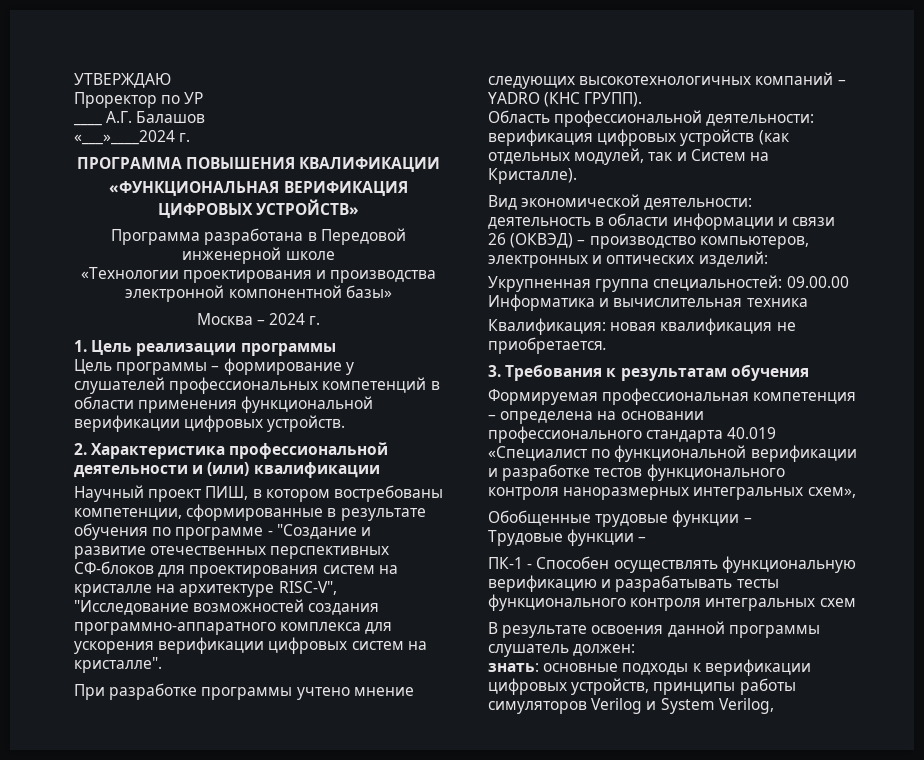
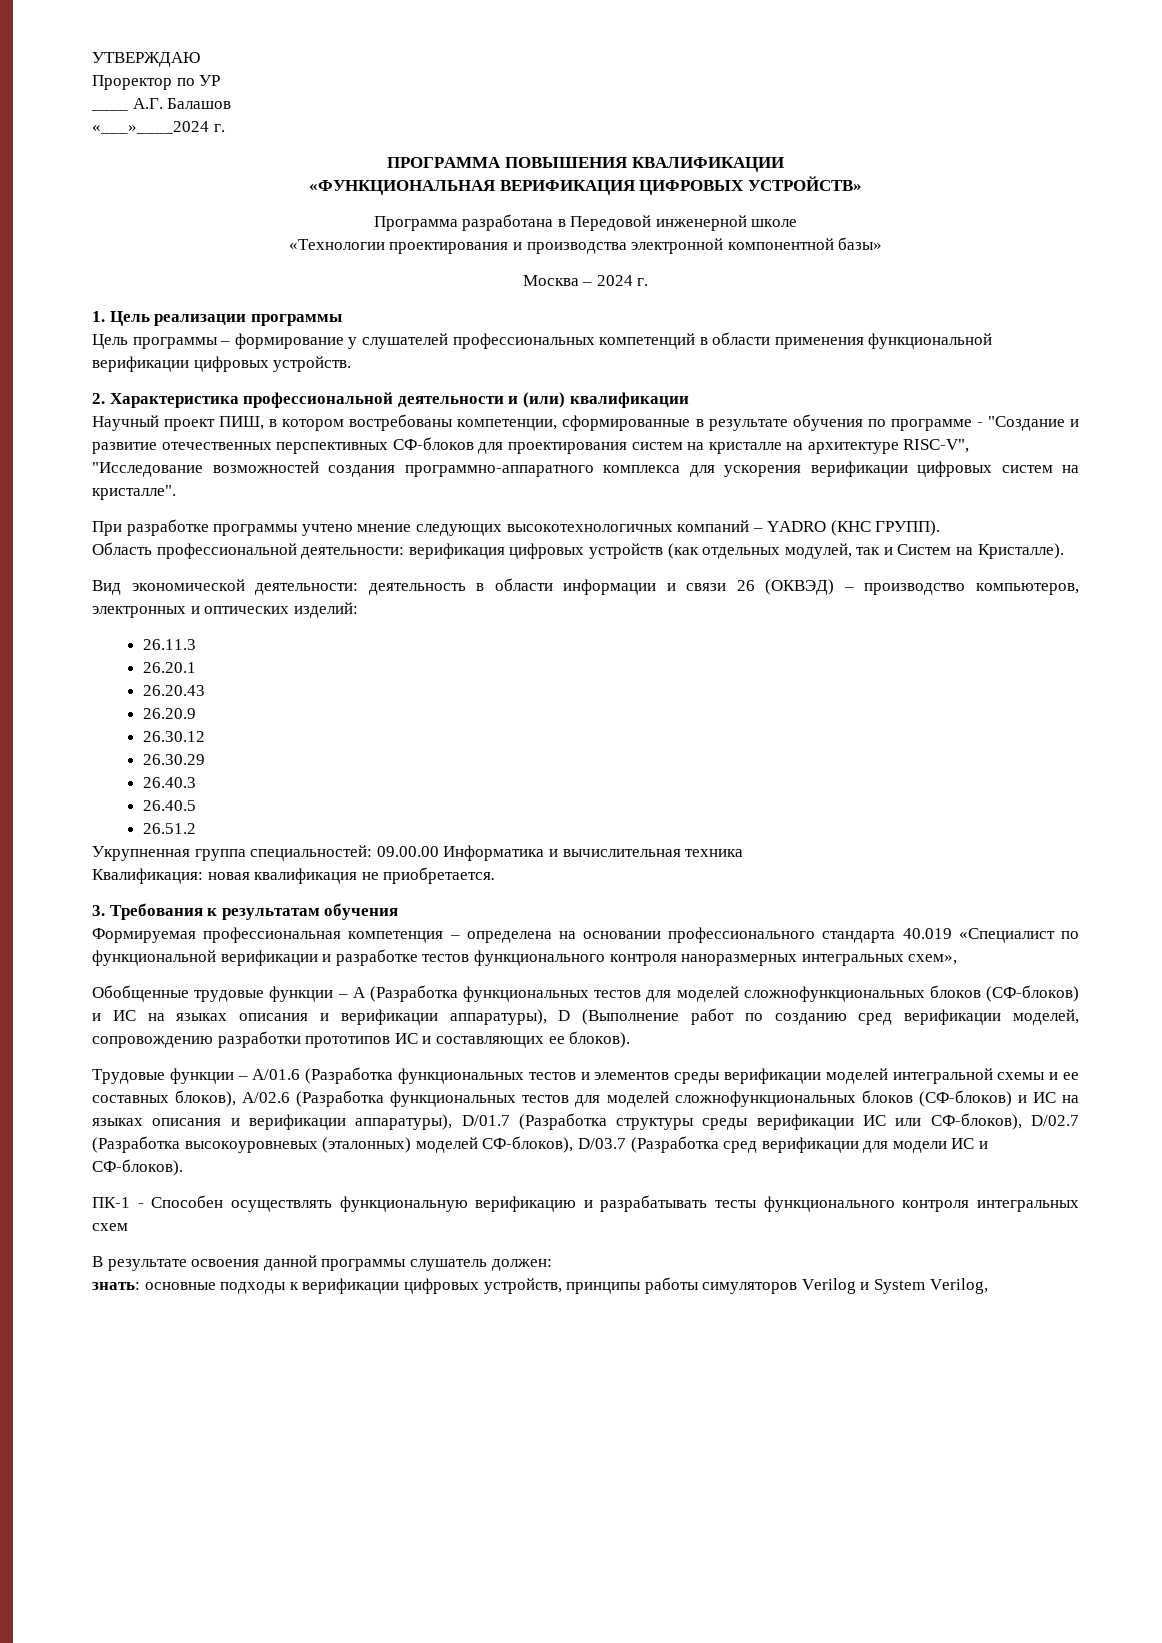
+ 26.11.3
+ 26.20.1
+ 26.20.43
+ 26.20.9
+ 26.30.12
+ 26.30.29
+ 26.40.3
+ 26.40.5
+ 26.51.2
- Обобщенные трудовые функции –
- Трудовые функции –
+ Обобщенные трудовые функции – A (Разработка функциональных тестов для моделей сложнофункциональных блоков (СФ-блоков) и ИС на языках описания и верификации аппаратуры), D (Выполнение работ по созданию сред верификации моделей, сопровождению разработки прототипов ИС и составляющих ее блоков).
+ Трудовые функции – A/01.6 (Разработка функциональных тестов и элементов среды верификации моделей интегральной схемы и ее составных блоков), A/02.6 (Разработка функциональных тестов для моделей сложнофункциональных блоков (СФ-блоков) и ИС на языках описания и верификации аппаратуры), D/01.7 (Разработка структуры среды верификации ИС или СФ-блоков), D/02.7 (Разработка высокоуровневых (эталонных) моделей СФ-блоков), D/03.7 (Разработка сред верификации для модели ИС и СФ-блоков).

